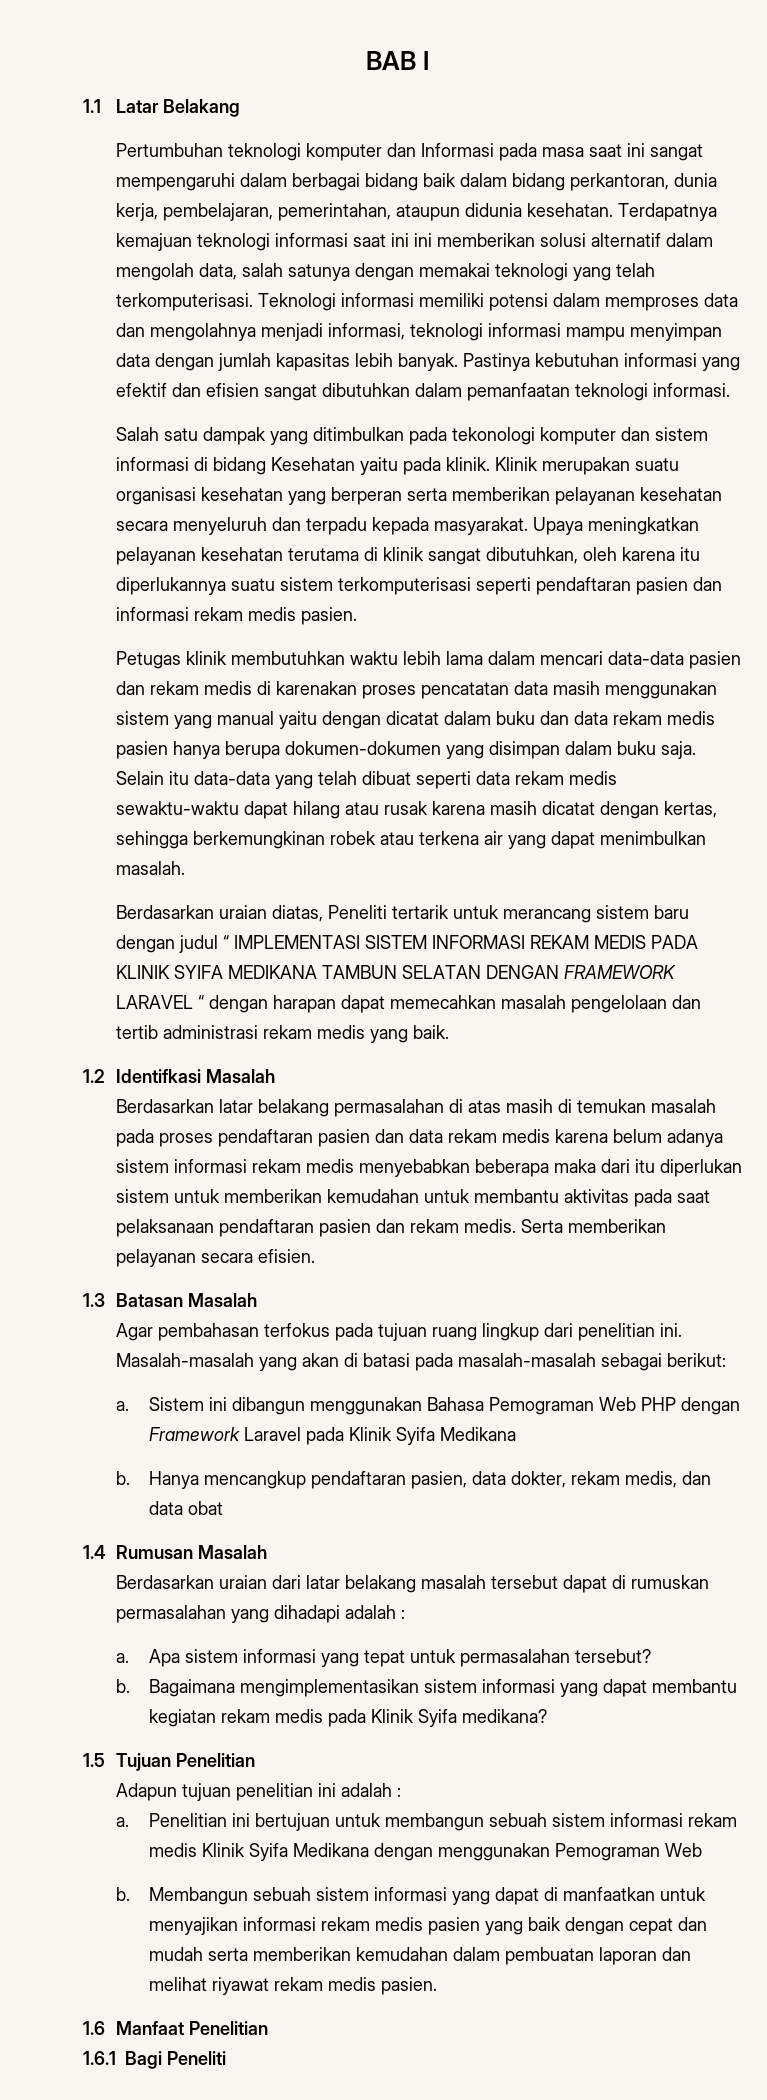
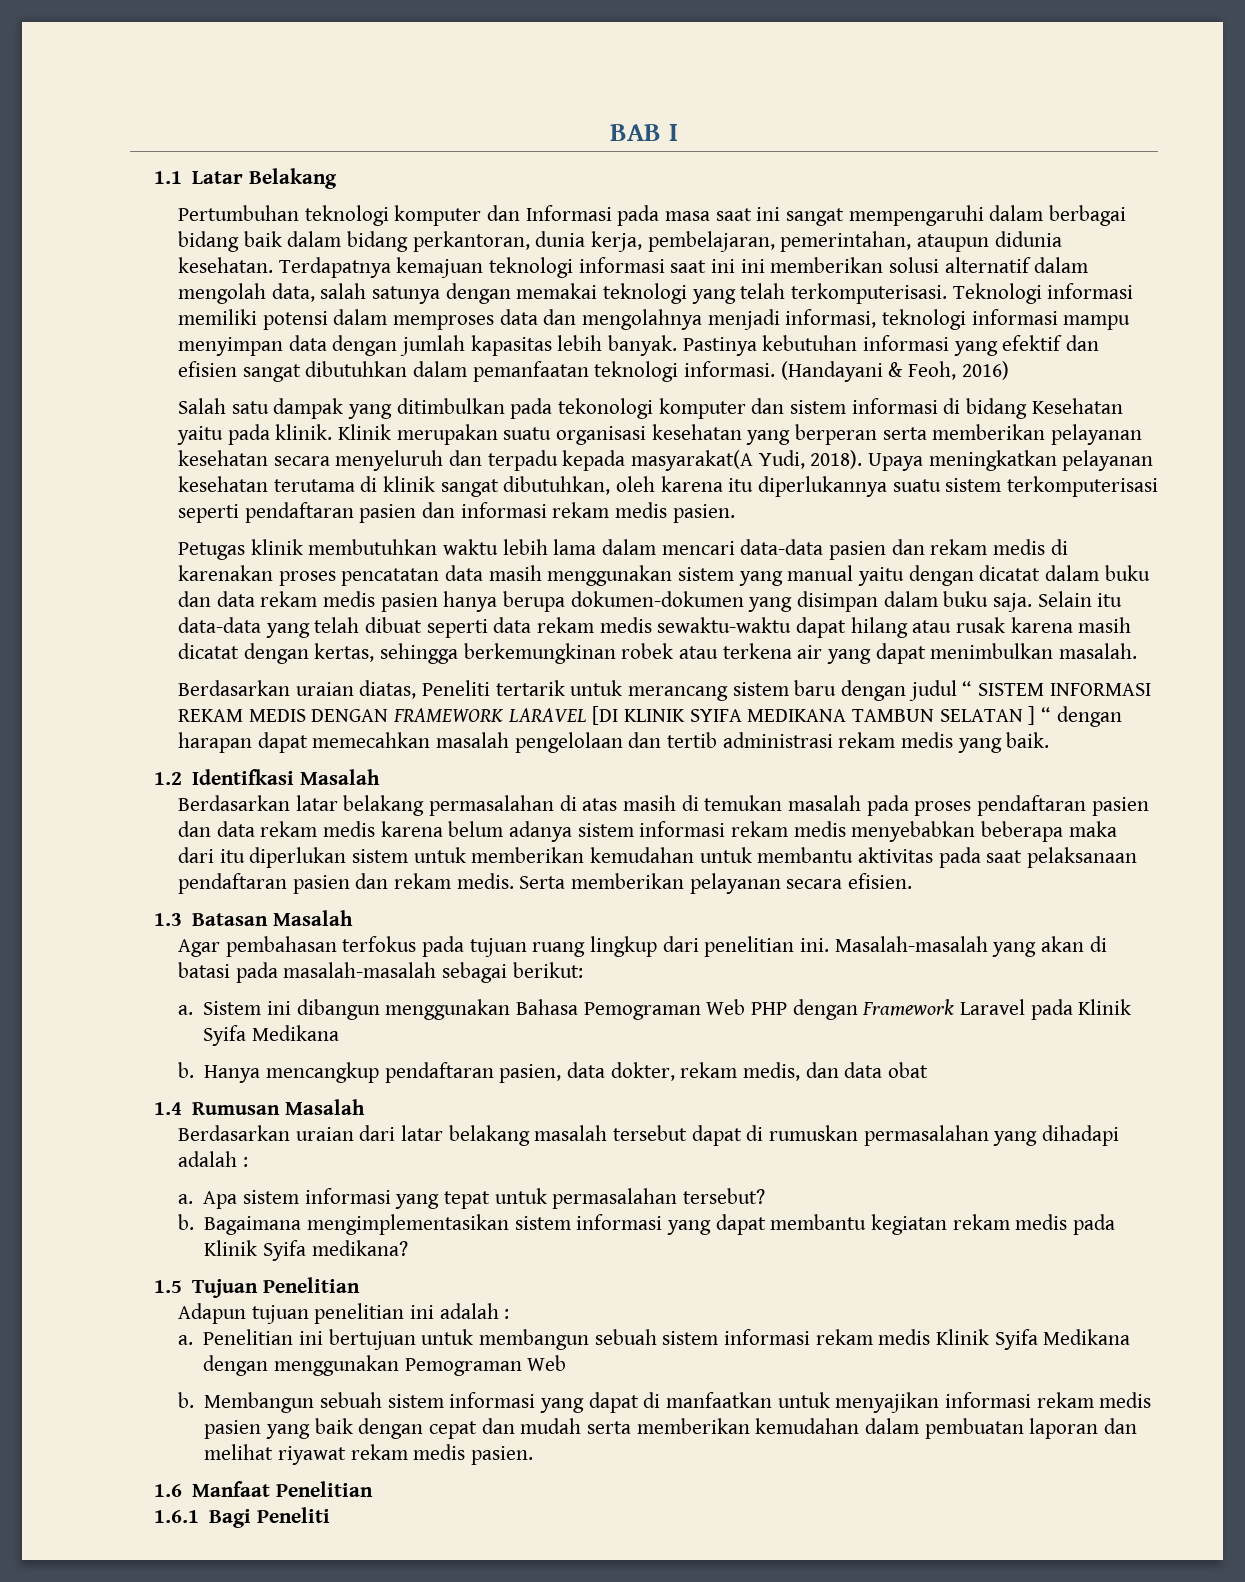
+ (Handayani & Feoh, 2016)
- Klinik merupakan suatu organisasi kesehatan yang berperan serta memberikan pelayanan kesehatan secara menyeluruh dan terpadu kepada masyarakat.
+ Klinik merupakan suatu organisasi kesehatan yang berperan serta memberikan pelayanan kesehatan secara menyeluruh dan terpadu kepada masyarakat(A Yudi, 2018).
- Berdasarkan uraian diatas, Peneliti tertarik untuk merancang sistem baru dengan judul “ IMPLEMENTASI SISTEM INFORMASI REKAM MEDIS PADA KLINIK SYIFA MEDIKANA TAMBUN SELATAN DENGAN FRAMEWORK LARAVEL “ dengan harapan dapat memecahkan masalah pengelolaan dan tertib administrasi rekam medis yang baik.
+ Berdasarkan uraian diatas, Peneliti tertarik untuk merancang sistem baru dengan judul “ SISTEM INFORMASI REKAM MEDIS DENGAN FRAMEWORK LARAVEL [DI KLINIK SYIFA MEDIKANA TAMBUN SELATAN ] “ dengan harapan dapat memecahkan masalah pengelolaan dan tertib administrasi rekam medis yang baik.

